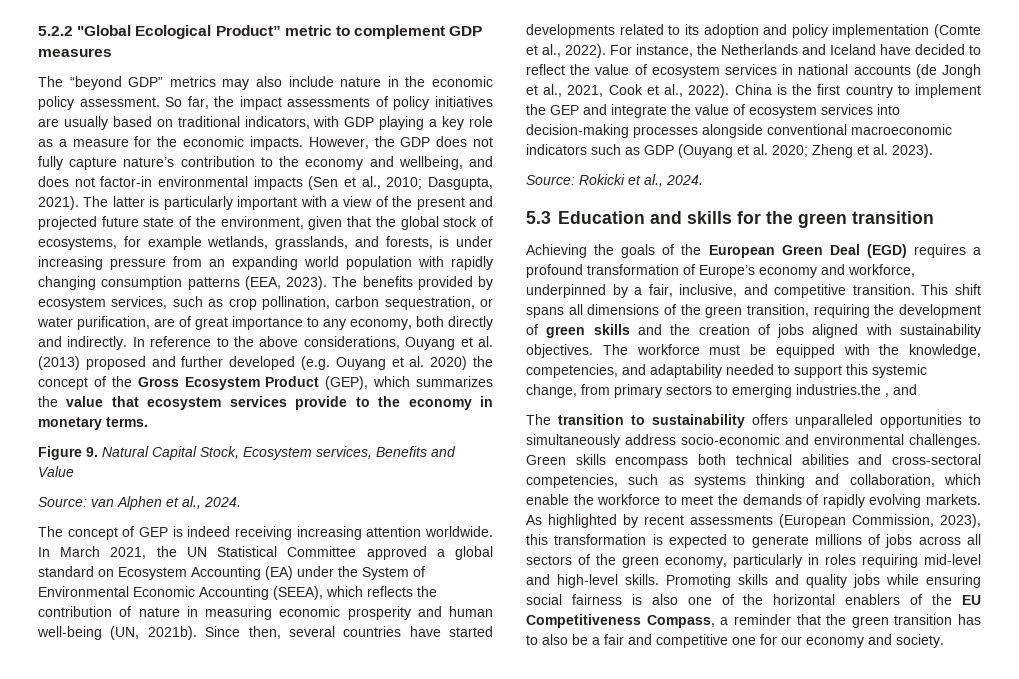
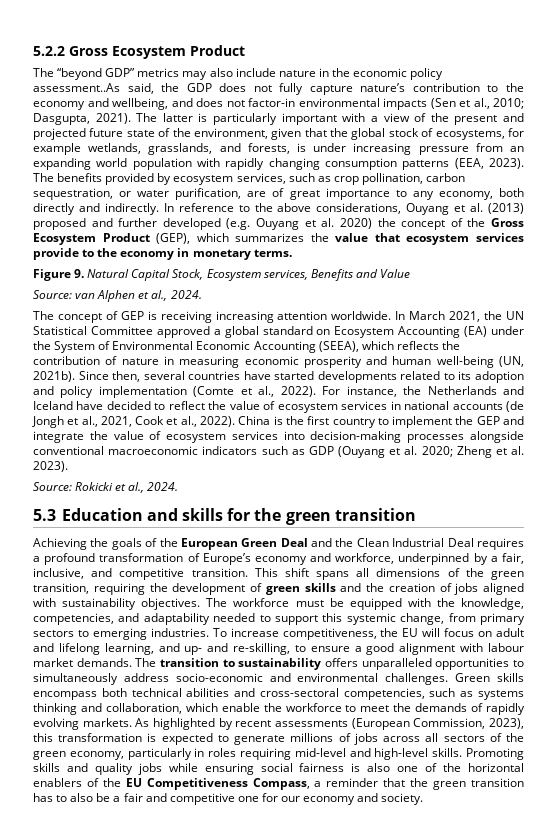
- 5.2.2 "Global Ecological Product” metric to complement GDP measures
+ 5.2.2 Gross Ecosystem Product
- The “beyond GDP” metrics may also include nature in the economic policy assessment. So far, the impact assessments of policy initiatives are usually based on traditional indicators, with GDP playing a key role as a measure for the economic impacts. However, the GDP does not fully capture nature’s contribution to the economy and wellbeing, and does not factor-in environmental impacts (Sen et al., 2010; Dasgupta, 2021).
+ The “beyond GDP” metrics may also include nature in the economic policy assessment..As said, the GDP does not fully capture nature’s contribution to the economy and wellbeing, and does not factor-in environmental impacts (Sen et al., 2010; Dasgupta, 2021).
- The concept of GEP is indeed receiving increasing attention worldwide.
+ The concept of GEP is receiving increasing attention worldwide.
- Achieving the goals of the European Green Deal (EGD) requires a profound transformation of Europe’s economy and workforce, underpinned by a fair, inclusive, and competitive transition.
+ Achieving the goals of the European Green Deal and the Clean Industrial Deal requires a profound transformation of Europe’s economy and workforce, underpinned by a fair, inclusive, and competitive transition.
- The workforce must be equipped with the knowledge, competencies, and adaptability needed to support this systemic change, from primary sectors to emerging industries.the , and
- The transition to sustainability offers unparalleled opportunities to simultaneously address socio-economic and environmental challenges.
+ The workforce must be equipped with the knowledge, competencies, and adaptability needed to support this systemic change, from primary sectors to emerging industries. To increase competitiveness, the EU will focus on adult and lifelong learning, and up- and re-skilling, to ensure a good alignment with labour market demands. The transition to sustainability offers unparalleled opportunities to simultaneously address socio-economic and environmental challenges.

